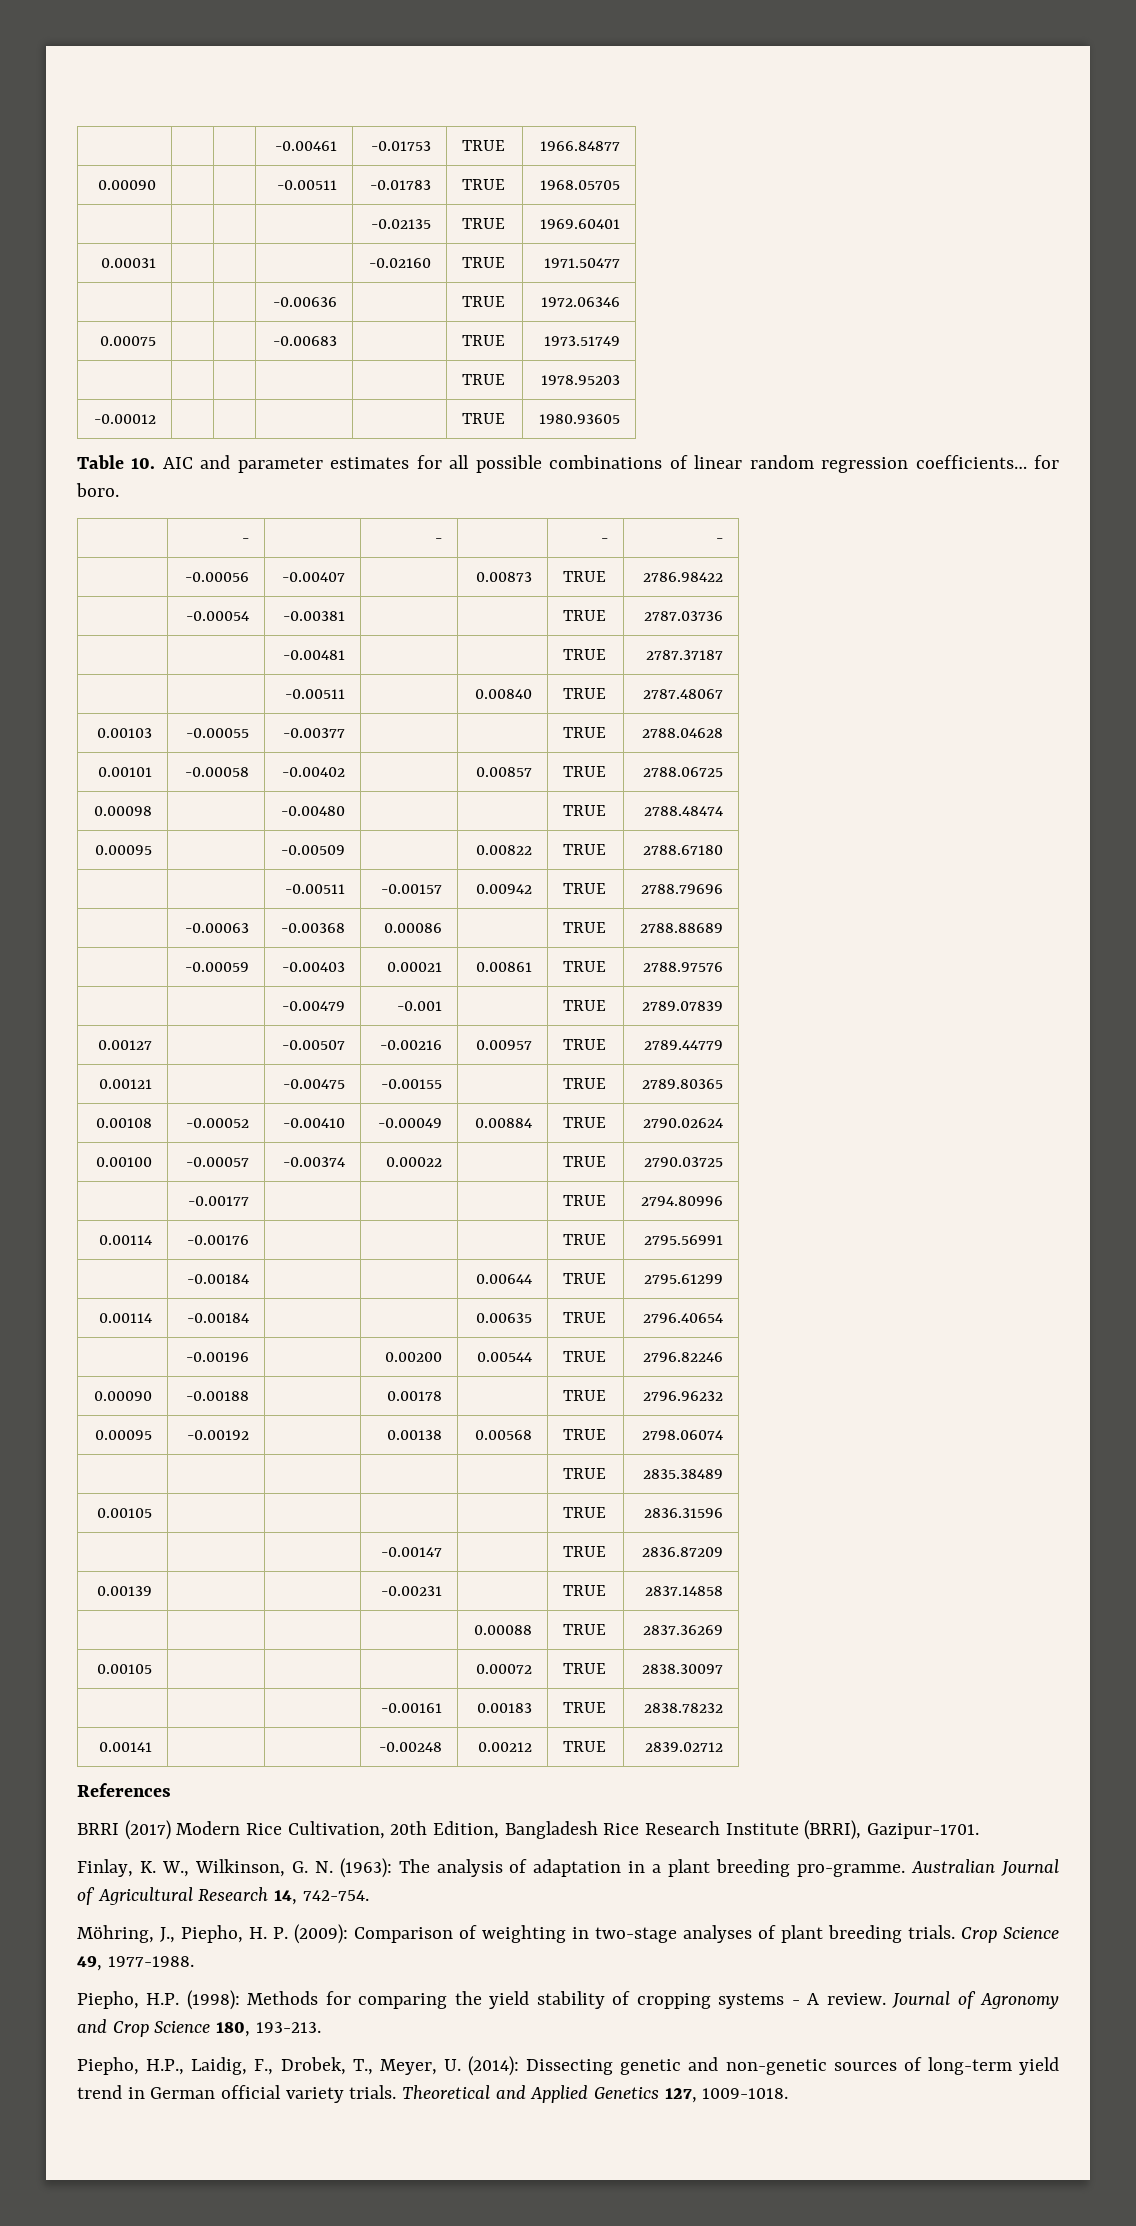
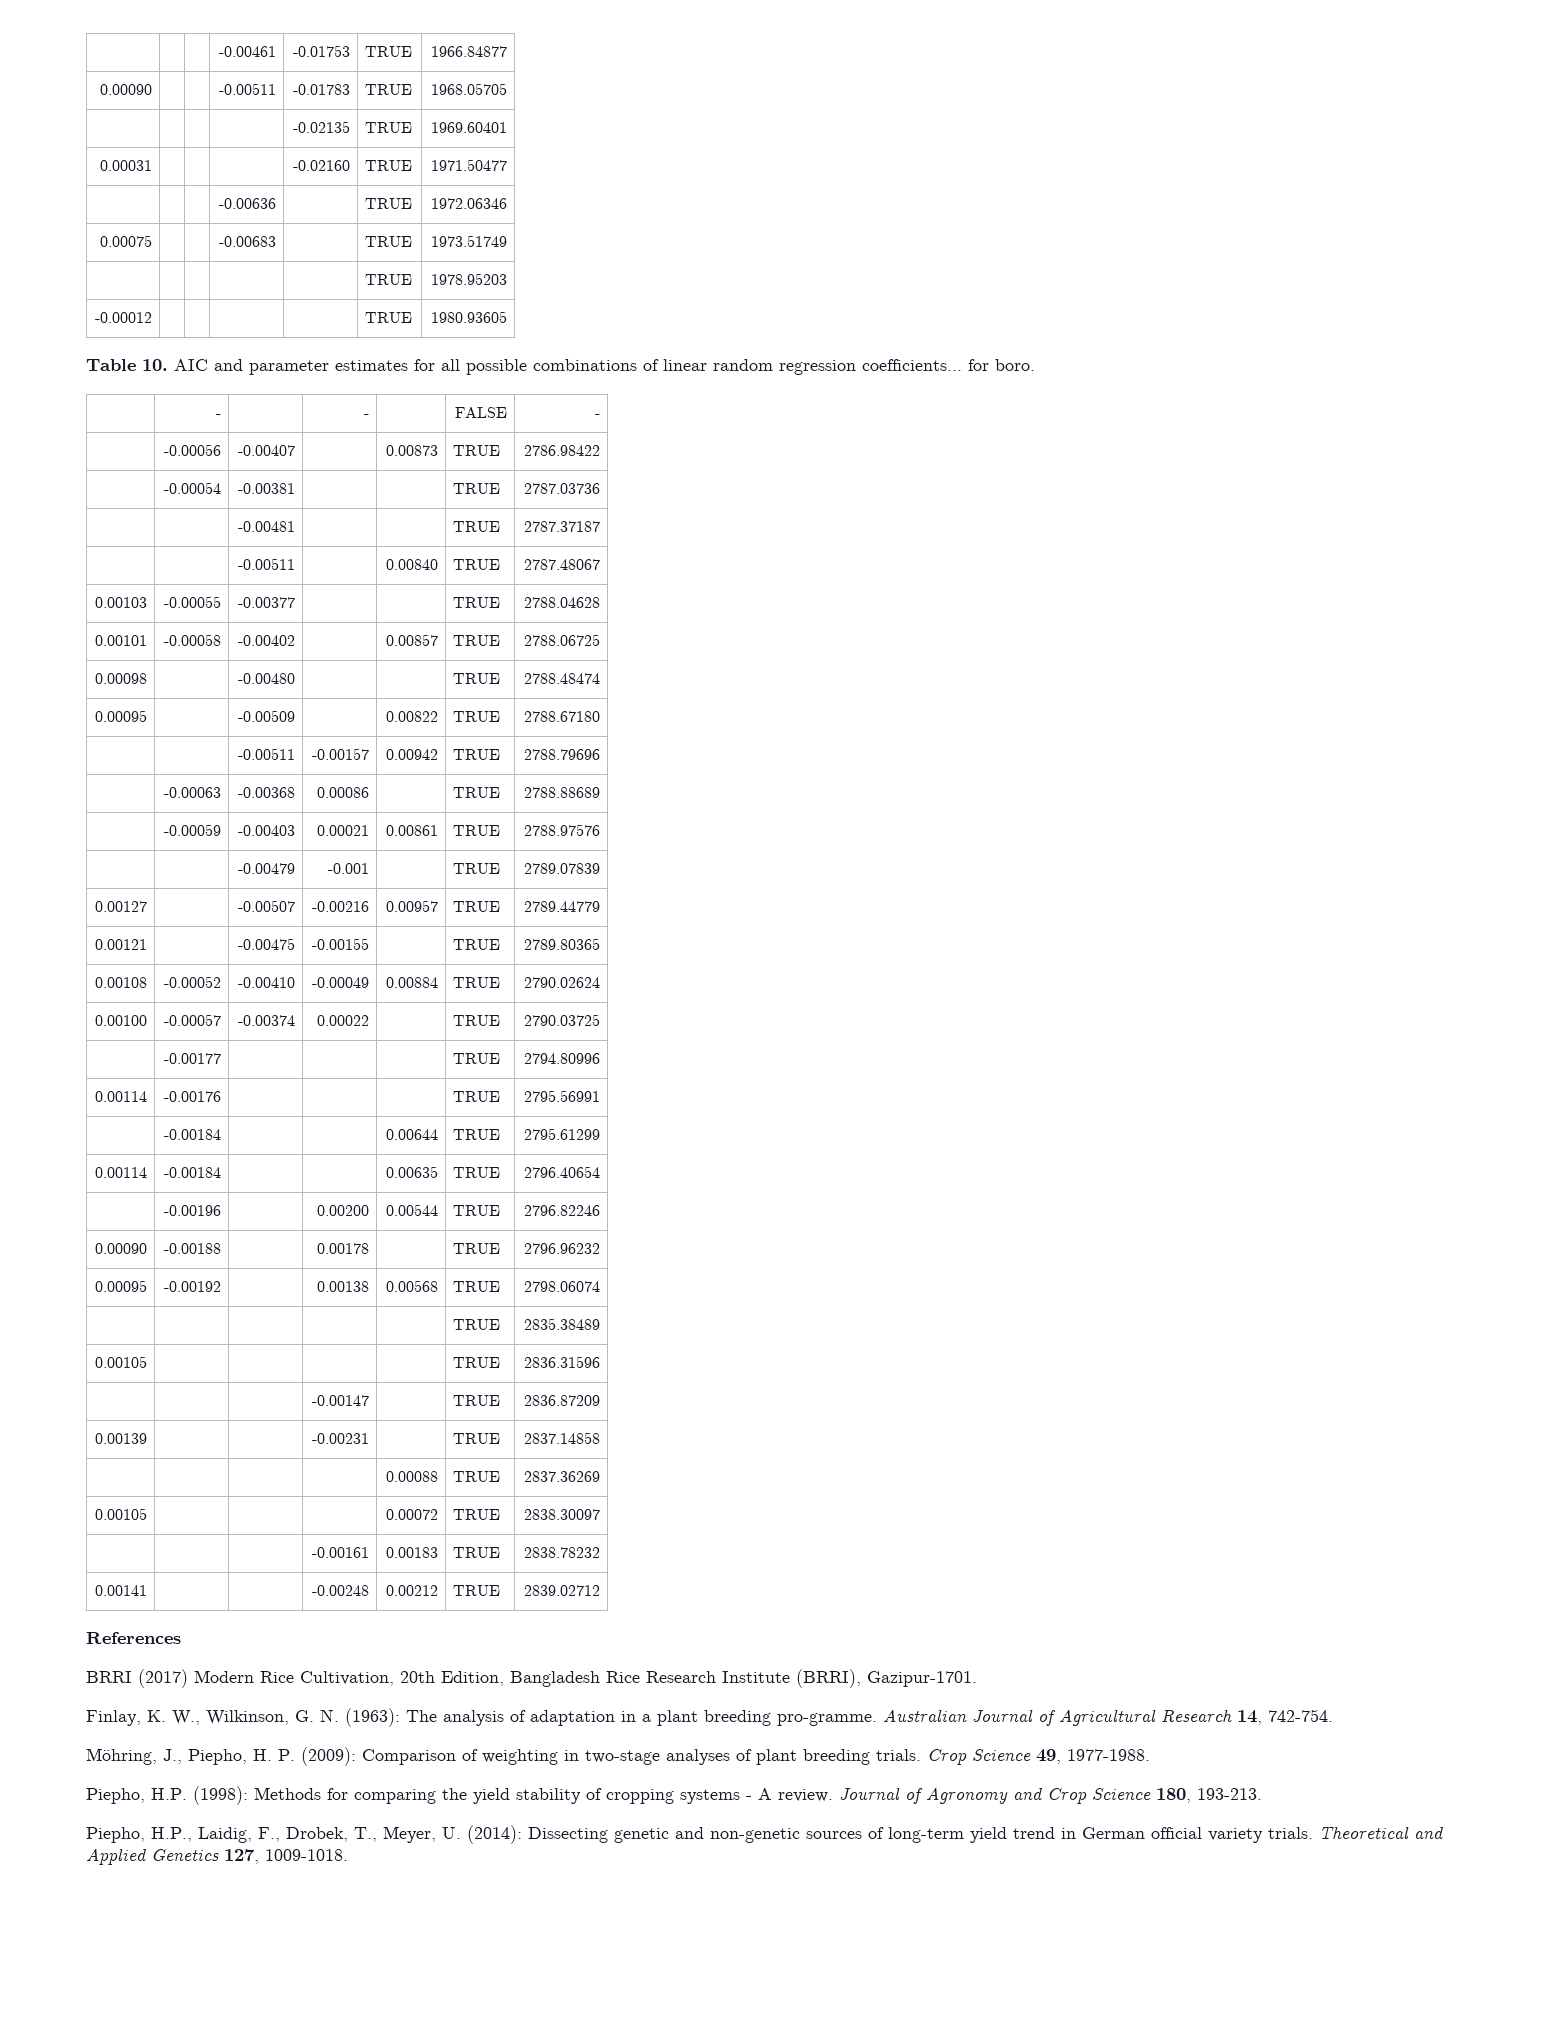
- | - | | - | | - | -
+ | - | | - | | FALSE | -

